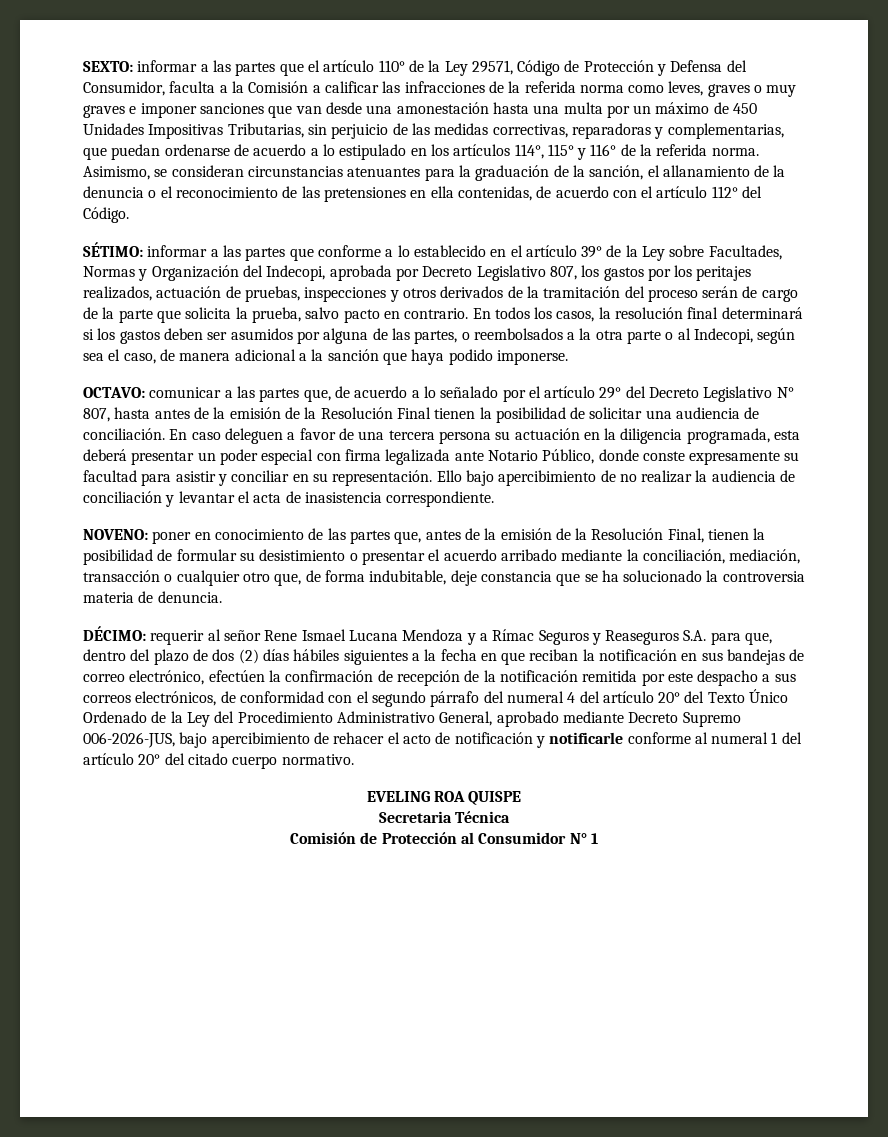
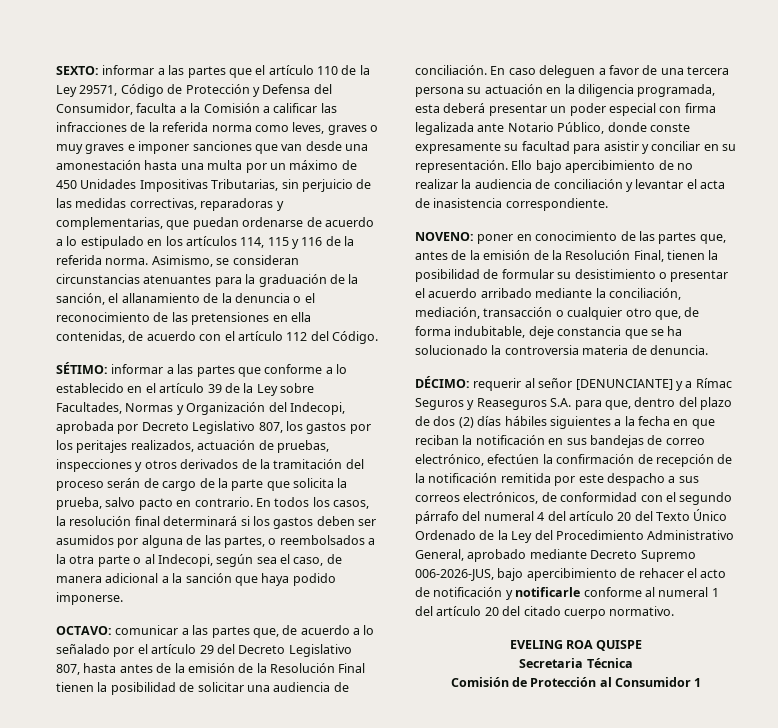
- informar a las partes que el artículo 110° de la Ley 29571, Código de Protección y Defensa del Consumidor, faculta a la Comisión a calificar las infracciones de la referida norma como leves, graves o muy graves e imponer sanciones que van desde una amonestación hasta una multa por un máximo de 450 Unidades Impositivas Tributarias, sin perjuicio de las medidas correctivas, reparadoras y complementarias, que puedan ordenarse de acuerdo a lo estipulado en los artículos 114°, 115° y 116° de la referida norma.
+ informar a las partes que el artículo 110 de la Ley 29571, Código de Protección y Defensa del Consumidor, faculta a la Comisión a calificar las infracciones de la referida norma como leves, graves o muy graves e imponer sanciones que van desde una amonestación hasta una multa por un máximo de 450 Unidades Impositivas Tributarias, sin perjuicio de las medidas correctivas, reparadoras y complementarias, que puedan ordenarse de acuerdo a lo estipulado en los artículos 114, 115 y 116 de la referida norma.
- Asimismo, se consideran circunstancias atenuantes para la graduación de la sanción, el allanamiento de la denuncia o el reconocimiento de las pretensiones en ella contenidas, de acuerdo con el artículo 112° del Código.
+ Asimismo, se consideran circunstancias atenuantes para la graduación de la sanción, el allanamiento de la denuncia o el reconocimiento de las pretensiones en ella contenidas, de acuerdo con el artículo 112 del Código.
- SÉTIMO: informar a las partes que conforme a lo establecido en el artículo 39° de la Ley sobre Facultades, Normas y Organización del Indecopi, aprobada por Decreto Legislativo 807, los gastos por los peritajes realizados, actuación de pruebas, inspecciones y otros derivados de la tramitación del proceso serán de cargo de la parte que solicita la prueba, salvo pacto en contrario.
+ SÉTIMO: informar a las partes que conforme a lo establecido en el artículo 39 de la Ley sobre Facultades, Normas y Organización del Indecopi, aprobada por Decreto Legislativo 807, los gastos por los peritajes realizados, actuación de pruebas, inspecciones y otros derivados de la tramitación del proceso serán de cargo de la parte que solicita la prueba, salvo pacto en contrario.
- OCTAVO: comunicar a las partes que, de acuerdo a lo señalado por el artículo 29° del Decreto Legislativo N° 807, hasta antes de la emisión de la Resolución Final tienen la posibilidad de solicitar una audiencia de conciliación.
+ OCTAVO: comunicar a las partes que, de acuerdo a lo señalado por el artículo 29 del Decreto Legislativo 807, hasta antes de la emisión de la Resolución Final tienen la posibilidad de solicitar una audiencia de conciliación.
- requerir al señor Rene Ismael Lucana Mendoza y a Rímac Seguros y Reaseguros S.A. para que, dentro del plazo de dos (2) días hábiles siguientes a la fecha en que reciban la notificación en sus bandejas de correo electrónico, efectúen la confirmación de recepción de la notificación remitida por este despacho a sus correos electrónicos, de conformidad con el segundo párrafo del numeral 4 del artículo 20° del Texto Único Ordenado de la Ley del Procedimiento Administrativo General, aprobado mediante Decreto Supremo 006-2026-JUS, bajo apercibimiento de rehacer el acto de notificación y notificarle conforme al numeral 1 del artículo 20° del citado cuerpo normativo.
+ requerir al señor [DENUNCIANTE] y a Rímac Seguros y Reaseguros S.A. para que, dentro del plazo de dos (2) días hábiles siguientes a la fecha en que reciban la notificación en sus bandejas de correo electrónico, efectúen la confirmación de recepción de la notificación remitida por este despacho a sus correos electrónicos, de conformidad con el segundo párrafo del numeral 4 del artículo 20 del Texto Único Ordenado de la Ley del Procedimiento Administrativo General, aprobado mediante Decreto Supremo 006-2026-JUS, bajo apercibimiento de rehacer el acto de notificación y notificarle conforme al numeral 1 del artículo 20 del citado cuerpo normativo.
- Comisión de Protección al Consumidor N° 1
+ Comisión de Protección al Consumidor 1

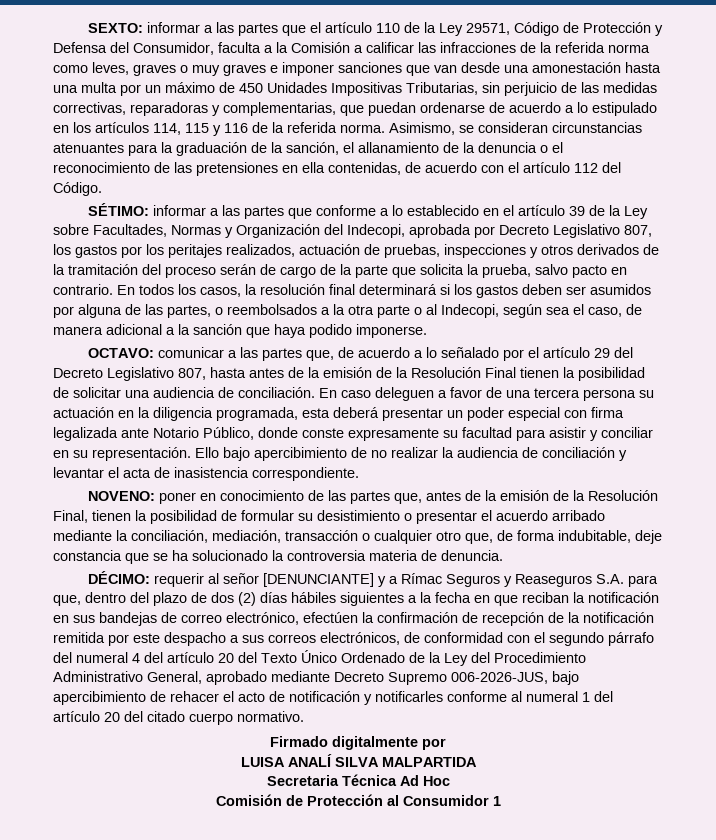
- requerir al señor [DENUNCIANTE] y a Rímac Seguros y Reaseguros S.A. para que, dentro del plazo de dos (2) días hábiles siguientes a la fecha en que reciban la notificación en sus bandejas de correo electrónico, efectúen la confirmación de recepción de la notificación remitida por este despacho a sus correos electrónicos, de conformidad con el segundo párrafo del numeral 4 del artículo 20 del Texto Único Ordenado de la Ley del Procedimiento Administrativo General, aprobado mediante Decreto Supremo 006-2026-JUS, bajo apercibimiento de rehacer el acto de notificación y notificarle conforme al numeral 1 del artículo 20 del citado cuerpo normativo.
+ requerir al señor [DENUNCIANTE] y a Rímac Seguros y Reaseguros S.A. para que, dentro del plazo de dos (2) días hábiles siguientes a la fecha en que reciban la notificación en sus bandejas de correo electrónico, efectúen la confirmación de recepción de la notificación remitida por este despacho a sus correos electrónicos, de conformidad con el segundo párrafo del numeral 4 del artículo 20 del Texto Único Ordenado de la Ley del Procedimiento Administrativo General, aprobado mediante Decreto Supremo 006-2026-JUS, bajo apercibimiento de rehacer el acto de notificación y notificarles conforme al numeral 1 del artículo 20 del citado cuerpo normativo.
- EVELING ROA QUISPE
+ Firmado digitalmente por
+ LUISA ANALÍ SILVA MALPARTIDA
- Secretaria Técnica
+ Secretaria Técnica Ad Hoc

